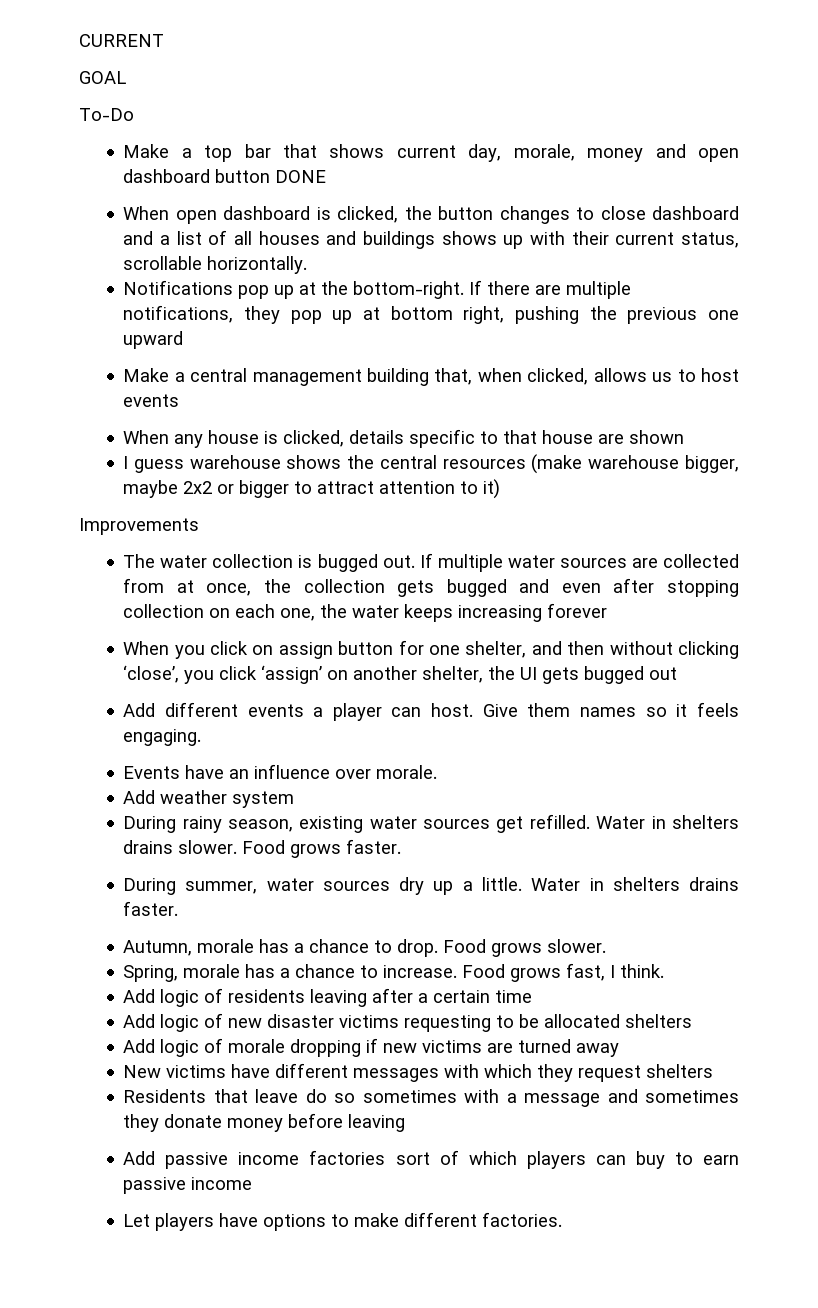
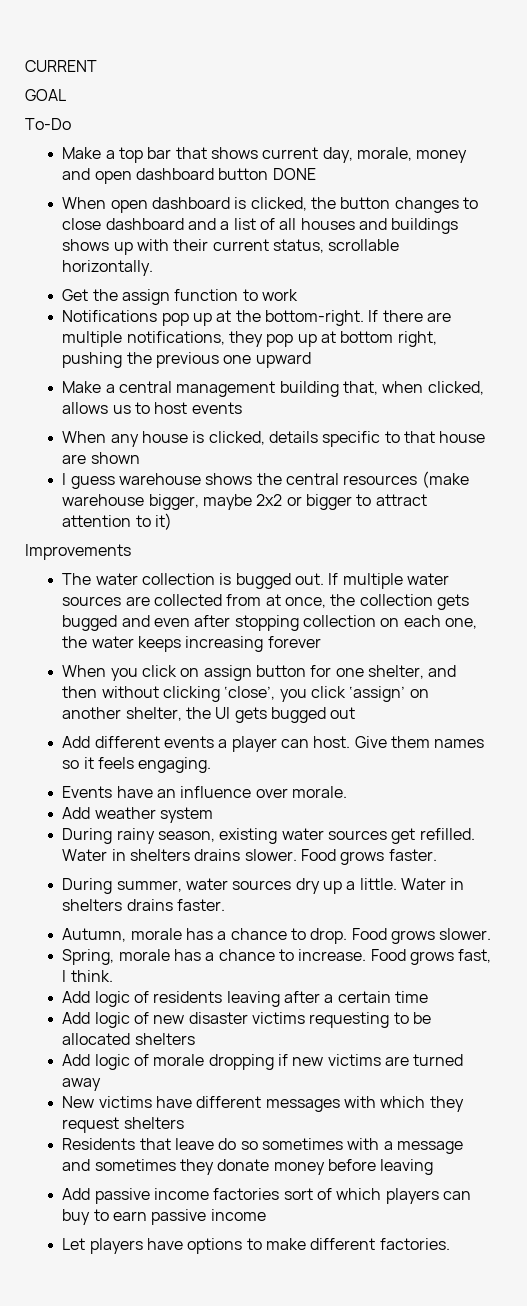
+ Get the assign function to work

